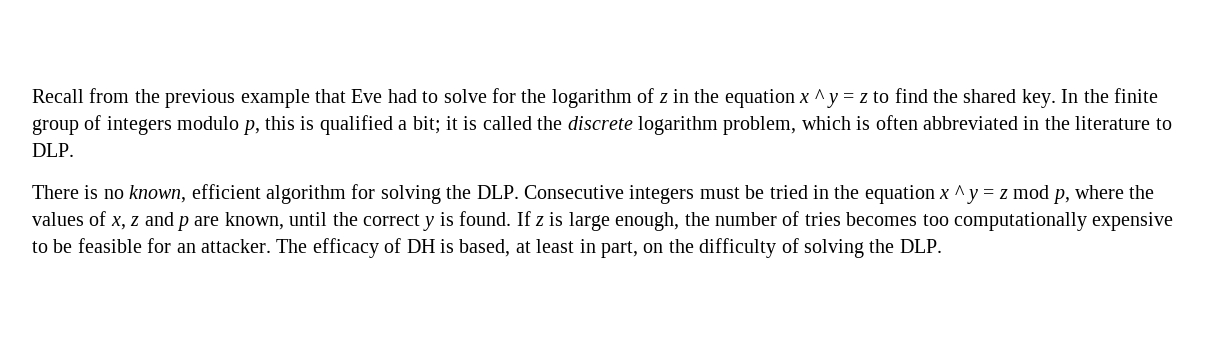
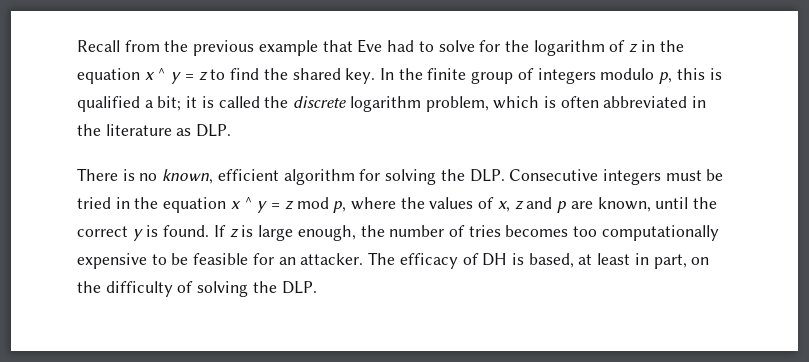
- In the finite group of integers modulo p, this is qualified a bit; it is called the discrete logarithm problem, which is often abbreviated in the literature to DLP.
+ In the finite group of integers modulo p, this is qualified a bit; it is called the discrete logarithm problem, which is often abbreviated in the literature as DLP.

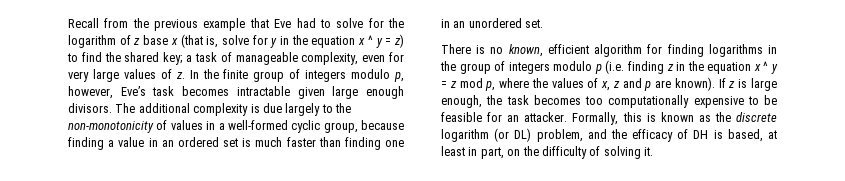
- Recall from the previous example that Eve had to solve for the logarithm of z in the equation x ^ y = z to find the shared key.
+ Recall from the previous example that Eve had to solve for the logarithm of z base x (that is, solve for y in the equation x ^ y = z) to find the shared key; a task of manageable complexity, even for very large values of z.
- In the finite group of integers modulo p, this is qualified a bit; it is called the discrete logarithm problem, which is often abbreviated in the literature as DLP.
+ In the finite group of integers modulo p, however, Eve’s task becomes intractable given large enough divisors. The additional complexity is due largely to the non-monotonicity of values in a well-formed cyclic group, because finding a value in an ordered set is much faster than finding one in an unordered set.
- There is no known, efficient algorithm for solving the DLP. Consecutive integers must be tried in the equation x ^ y = z mod p, where the values of x, z and p are known, until the correct y is found.
+ There is no known, efficient algorithm for finding logarithms in the group of integers modulo p (i.e. finding z in the equation x ^ y = z mod p, where the values of x, z and p are known).
- If z is large enough, the number of tries becomes too computationally expensive to be feasible for an attacker.
+ If z is large enough, the task becomes too computationally expensive to be feasible for an attacker.
- The efficacy of DH is based, at least in part, on the difficulty of solving the DLP.
+ Formally, this is known as the discrete logarithm (or DL) problem, and the efficacy of DH is based, at least in part, on the difficulty of solving it.

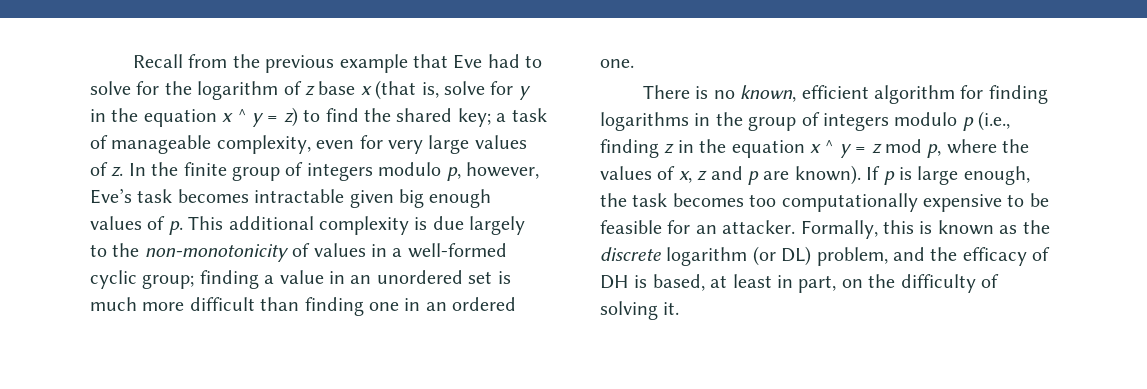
- In the finite group of integers modulo p, however, Eve’s task becomes intractable given large enough divisors. The additional complexity is due largely to the non-monotonicity of values in a well-formed cyclic group, because finding a value in an ordered set is much faster than finding one in an unordered set.
+ In the finite group of integers modulo p, however, Eve’s task becomes intractable given big enough values of p. This additional complexity is due largely to the non-monotonicity of values in a well-formed cyclic group; finding a value in an unordered set is much more difficult than finding one in an ordered one.
- There is no known, efficient algorithm for finding logarithms in the group of integers modulo p (i.e. finding z in the equation x ^ y = z mod p, where the values of x, z and p are known).
+ There is no known, efficient algorithm for finding logarithms in the group of integers modulo p (i.e., finding z in the equation x ^ y = z mod p, where the values of x, z and p are known).
- If z is large enough, the task becomes too computationally expensive to be feasible for an attacker.
+ If p is large enough, the task becomes too computationally expensive to be feasible for an attacker.

